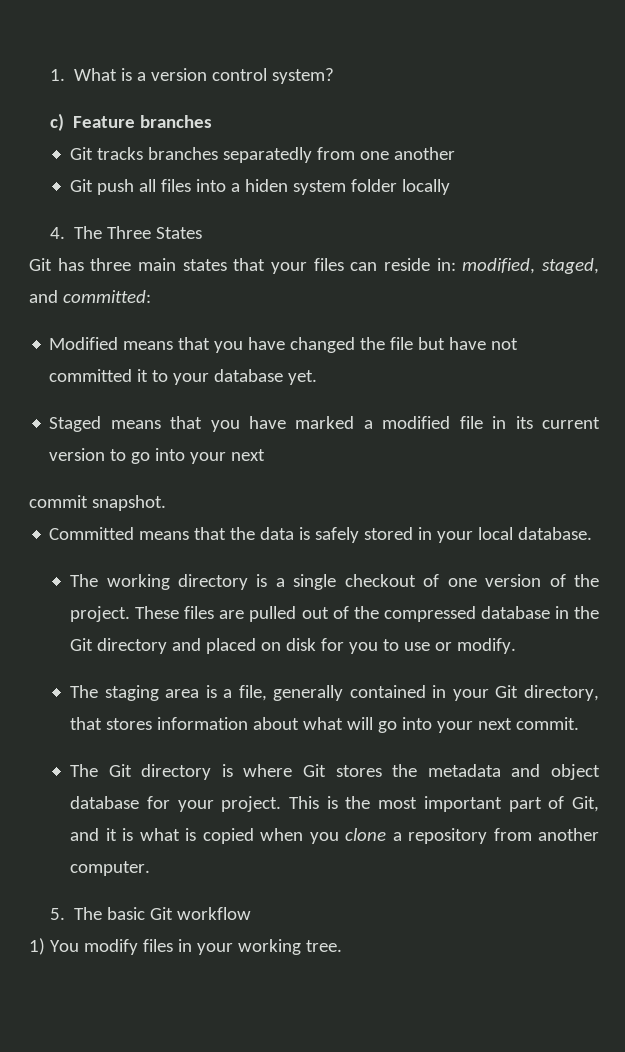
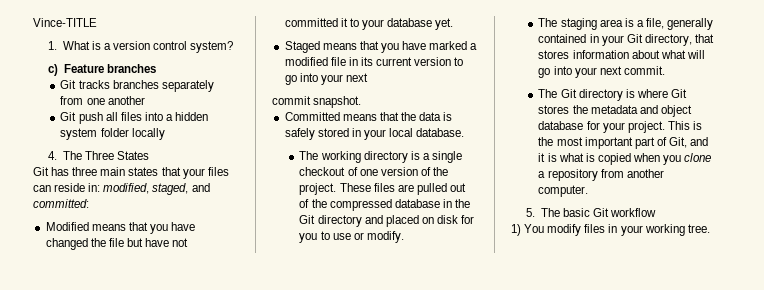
+ Vince-TITLE
- Git tracks branches separatedly from one another
+ Git tracks branches separately from one another
- Git push all files into a hiden system folder locally
+ Git push all files into a hidden system folder locally

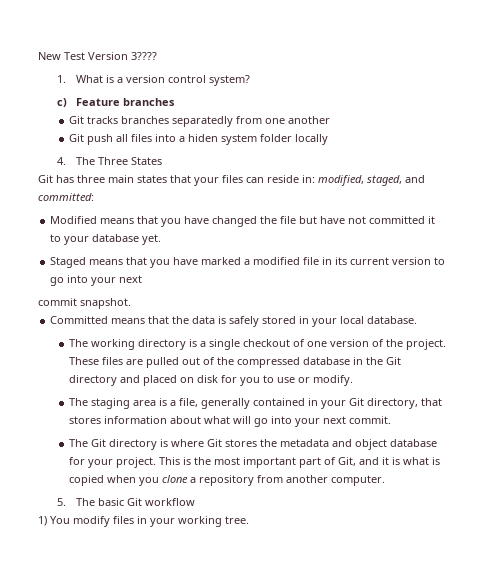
- Vince-TITLE
+ New Test Version 3????
- Git tracks branches separately from one another
+ Git tracks branches separatedly from one another
- Git push all files into a hidden system folder locally
+ Git push all files into a hiden system folder locally

